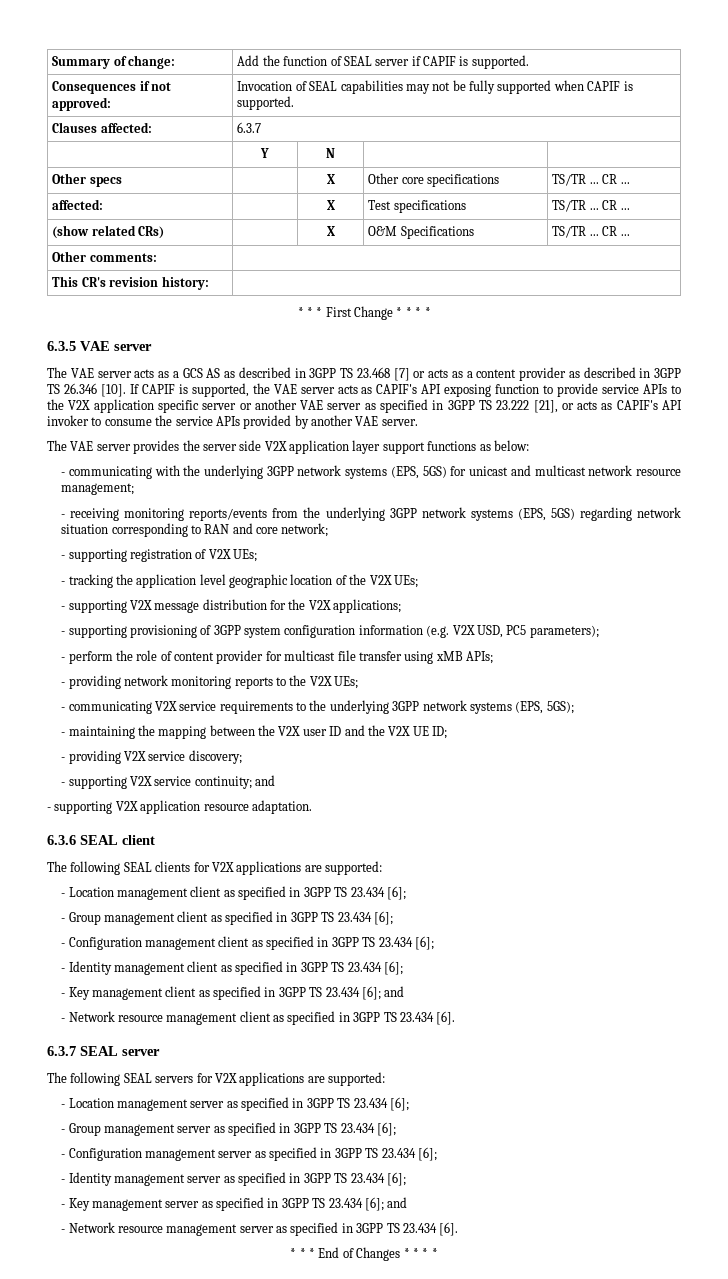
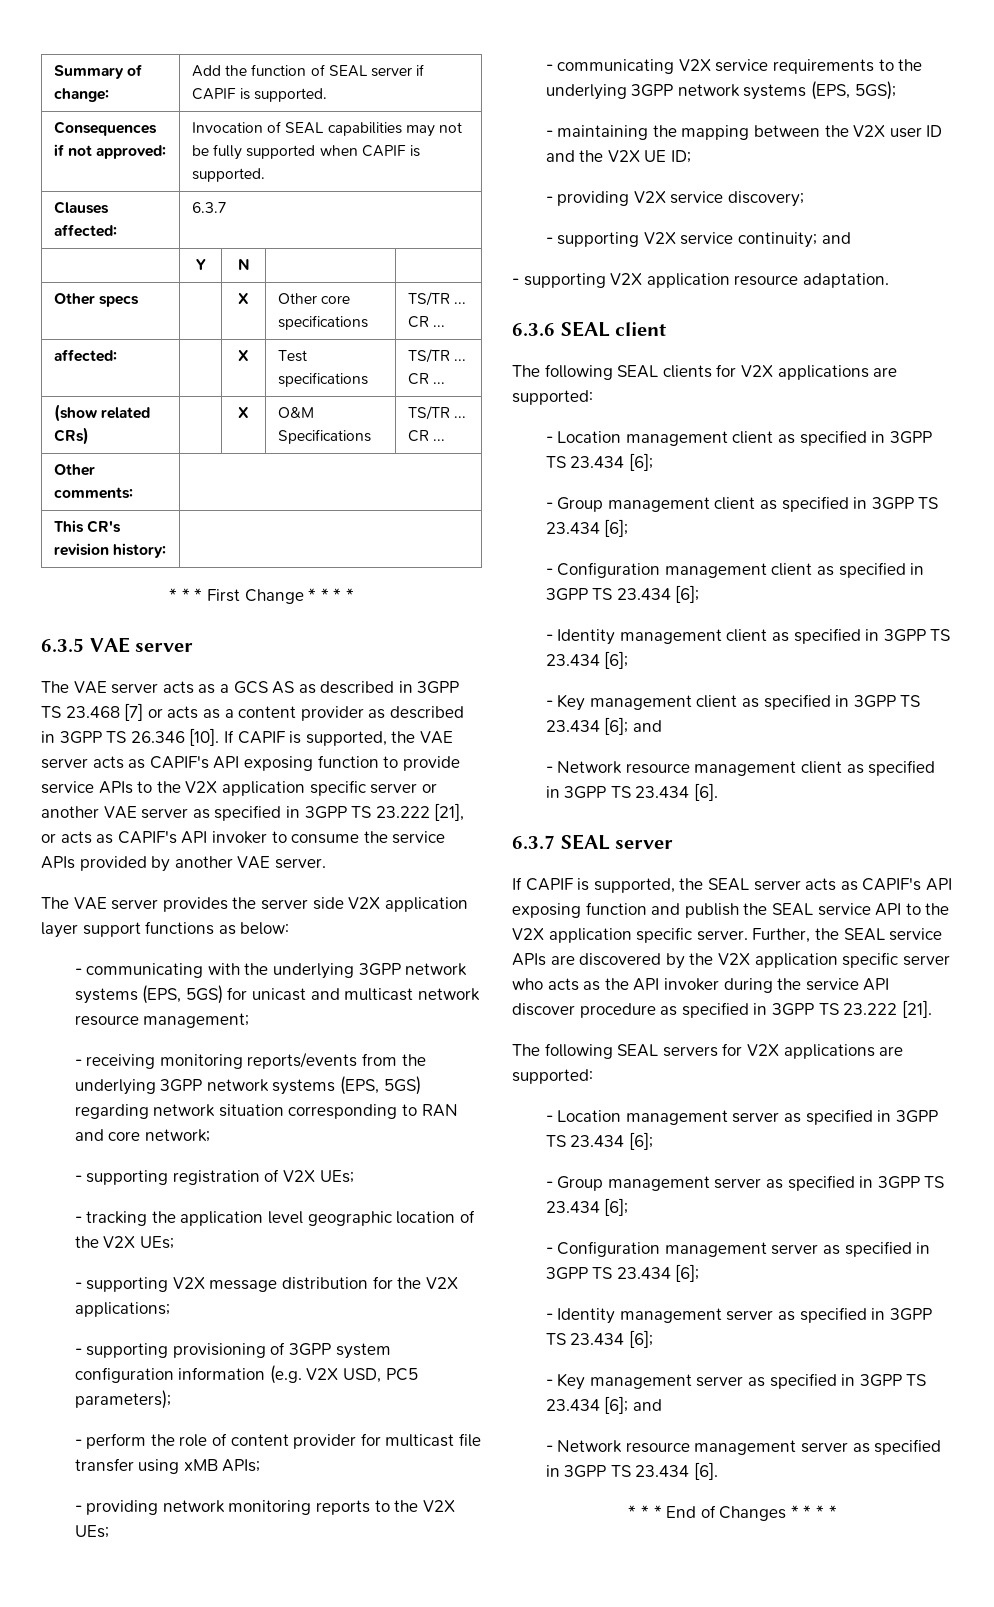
+ If CAPIF is supported, the SEAL server acts as CAPIF's API exposing function and publish the SEAL service API to the V2X application specific server. Further, the SEAL service APIs are discovered by the V2X application specific server who acts as the API invoker during the service API discover procedure as specified in 3GPP TS 23.222 [21].

